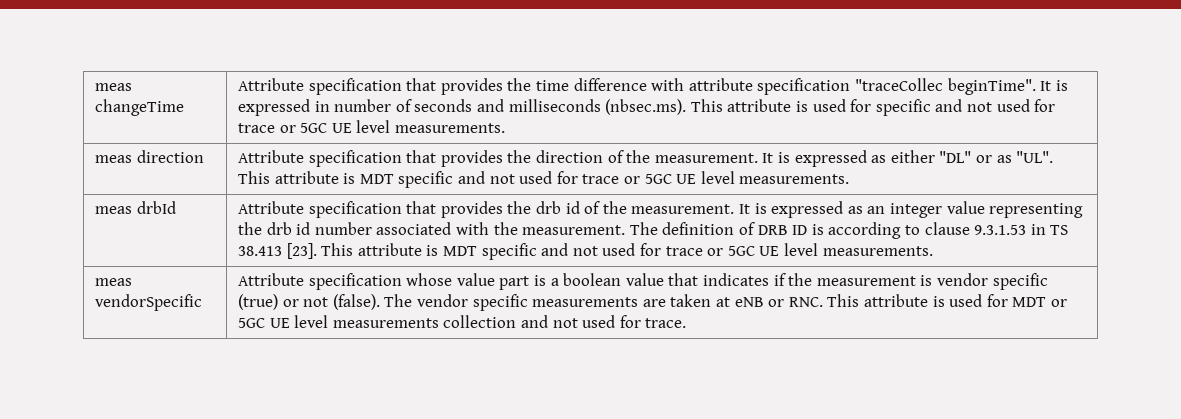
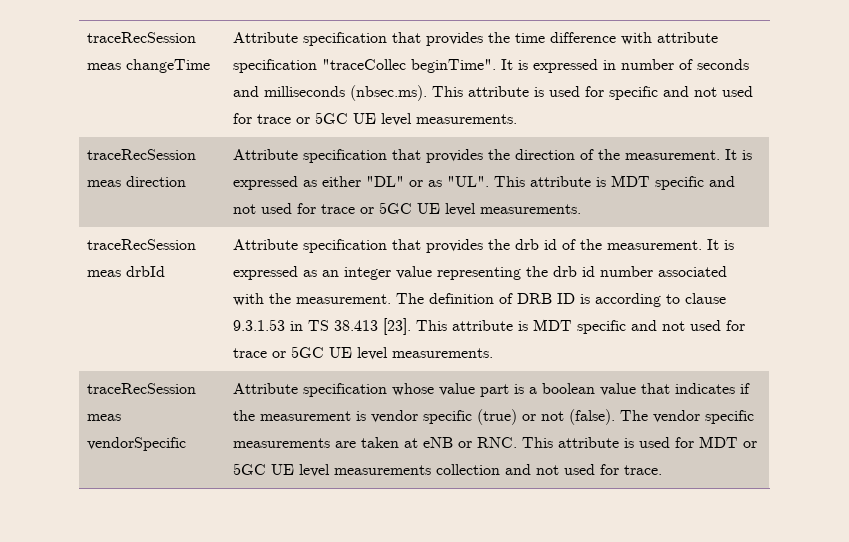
- meas changeTime
+ traceRecSession meas changeTime
- meas direction | Attribute specification that provides the direction of the measurement. It is expressed as either "DL" or as "UL". This attribute is MDT specific and not used for trace or 5GC UE level measurements.
+ traceRecSession meas direction | Attribute specification that provides the direction of the measurement. It is expressed as either "DL" or as "UL". This attribute is MDT specific and not used for trace or 5GC UE level measurements.
- meas drbId
+ traceRecSession meas drbId
- meas vendorSpecific
+ traceRecSession meas vendorSpecific

